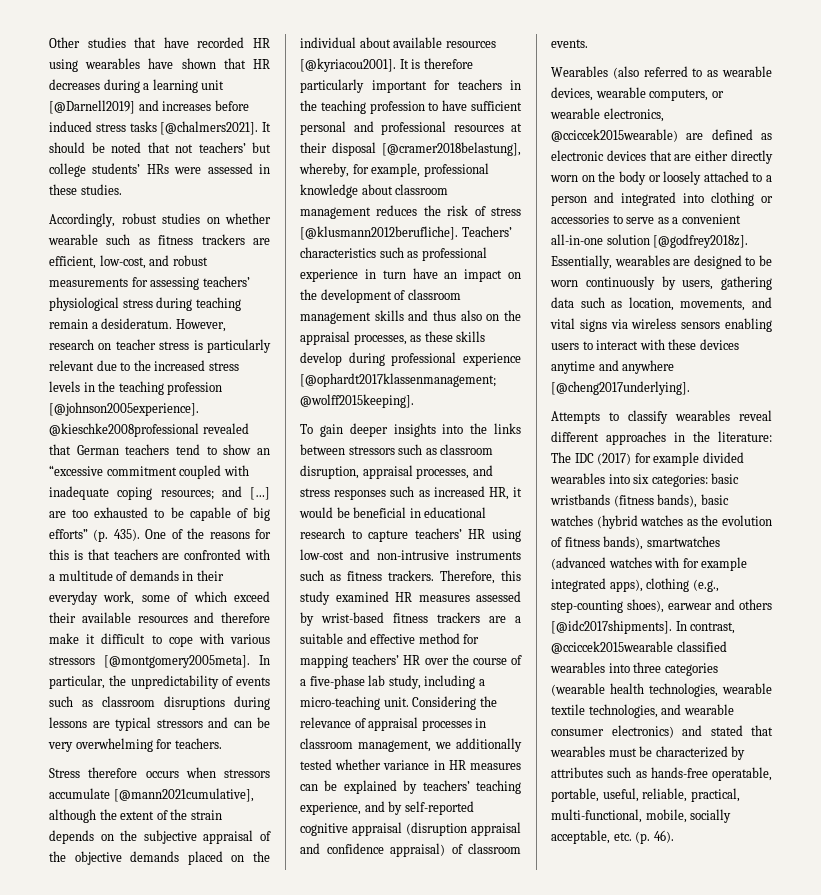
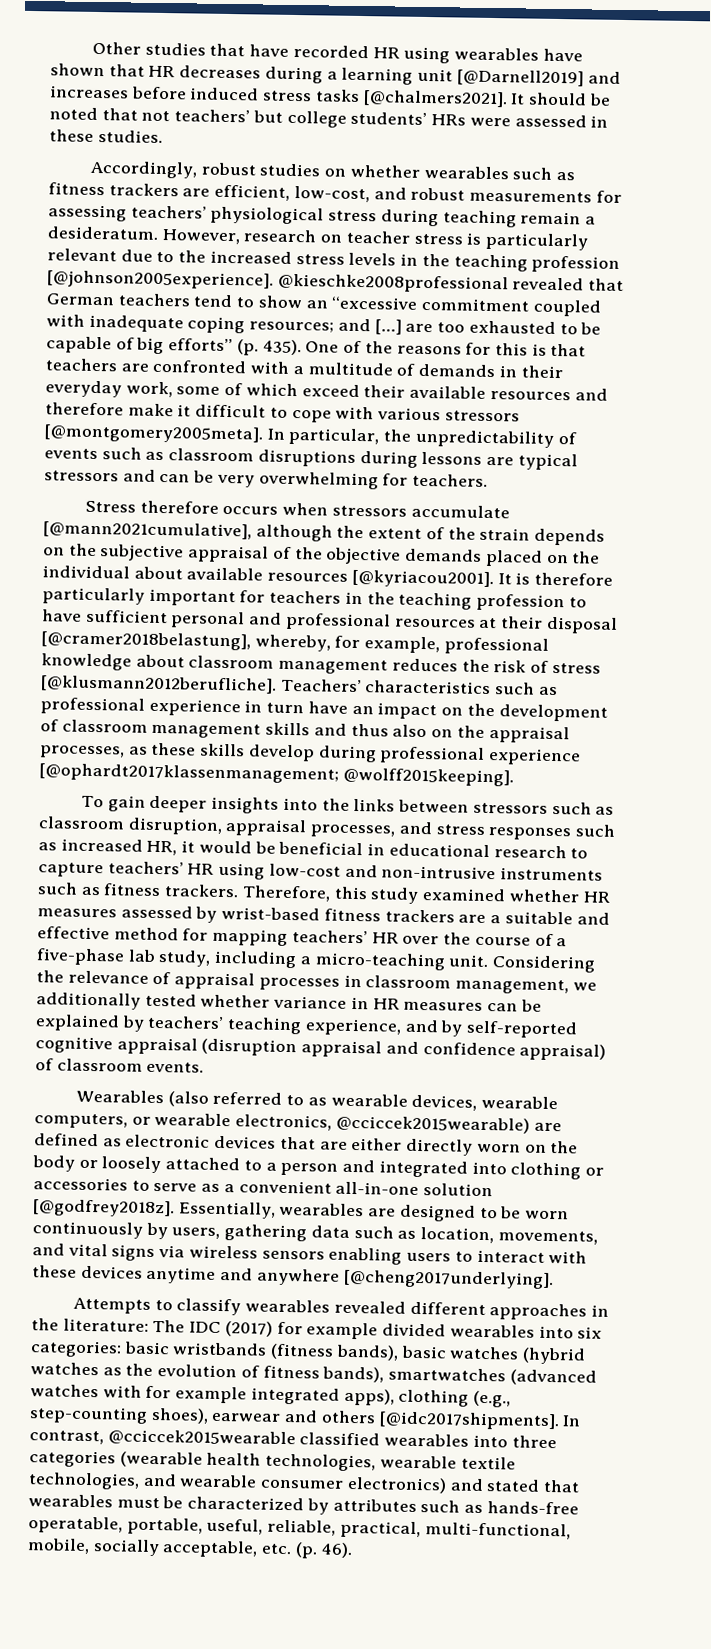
- Accordingly, robust studies on whether wearable such as fitness trackers are efficient, low-cost, and robust measurements for assessing teachers’ physiological stress during teaching remain a desideratum.
+ Accordingly, robust studies on whether wearables such as fitness trackers are efficient, low-cost, and robust measurements for assessing teachers’ physiological stress during teaching remain a desideratum.
- Therefore, this study examined HR measures assessed by wrist-based fitness trackers are a suitable and effective method for mapping teachers’ HR over the course of a five-phase lab study, including a micro-teaching unit.
+ Therefore, this study examined whether HR measures assessed by wrist-based fitness trackers are a suitable and effective method for mapping teachers’ HR over the course of a five-phase lab study, including a micro-teaching unit.
- Attempts to classify wearables reveal different approaches in the literature: The IDC (2017) for example divided wearables into six categories: basic wristbands (fitness bands), basic watches (hybrid watches as the evolution of fitness bands), smartwatches (advanced watches with for example integrated apps), clothing (e.g., step-counting shoes), earwear and others [@idc2017shipments].
+ Attempts to classify wearables revealed different approaches in the literature: The IDC (2017) for example divided wearables into six categories: basic wristbands (fitness bands), basic watches (hybrid watches as the evolution of fitness bands), smartwatches (advanced watches with for example integrated apps), clothing (e.g., step-counting shoes), earwear and others [@idc2017shipments].

